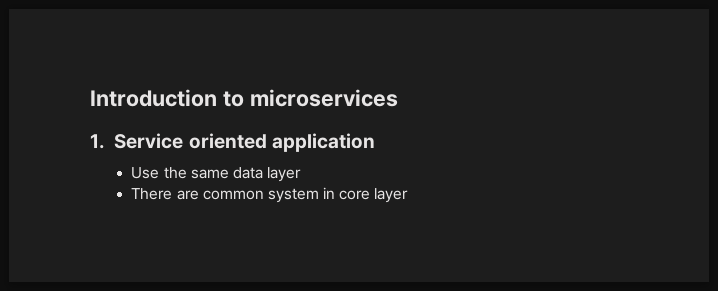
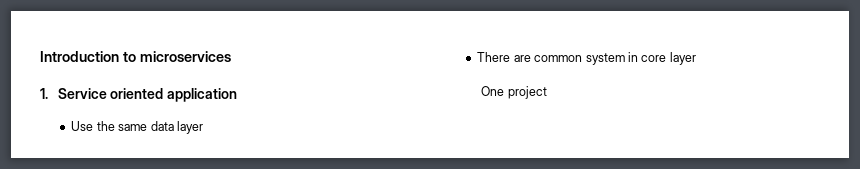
+ One project

